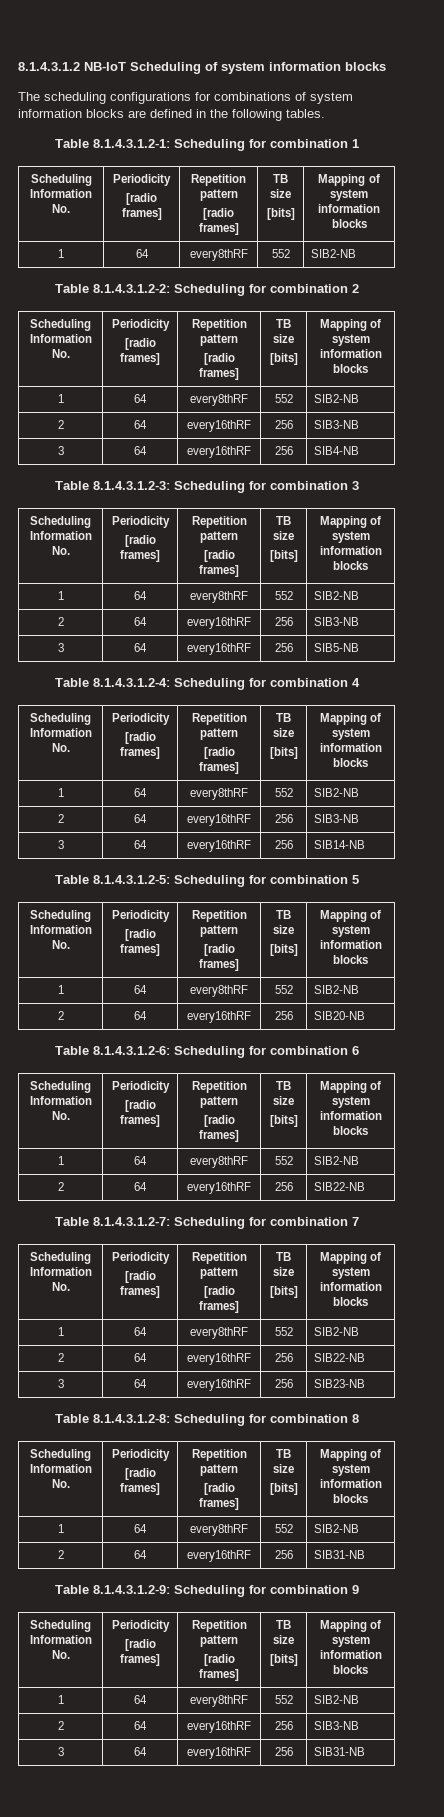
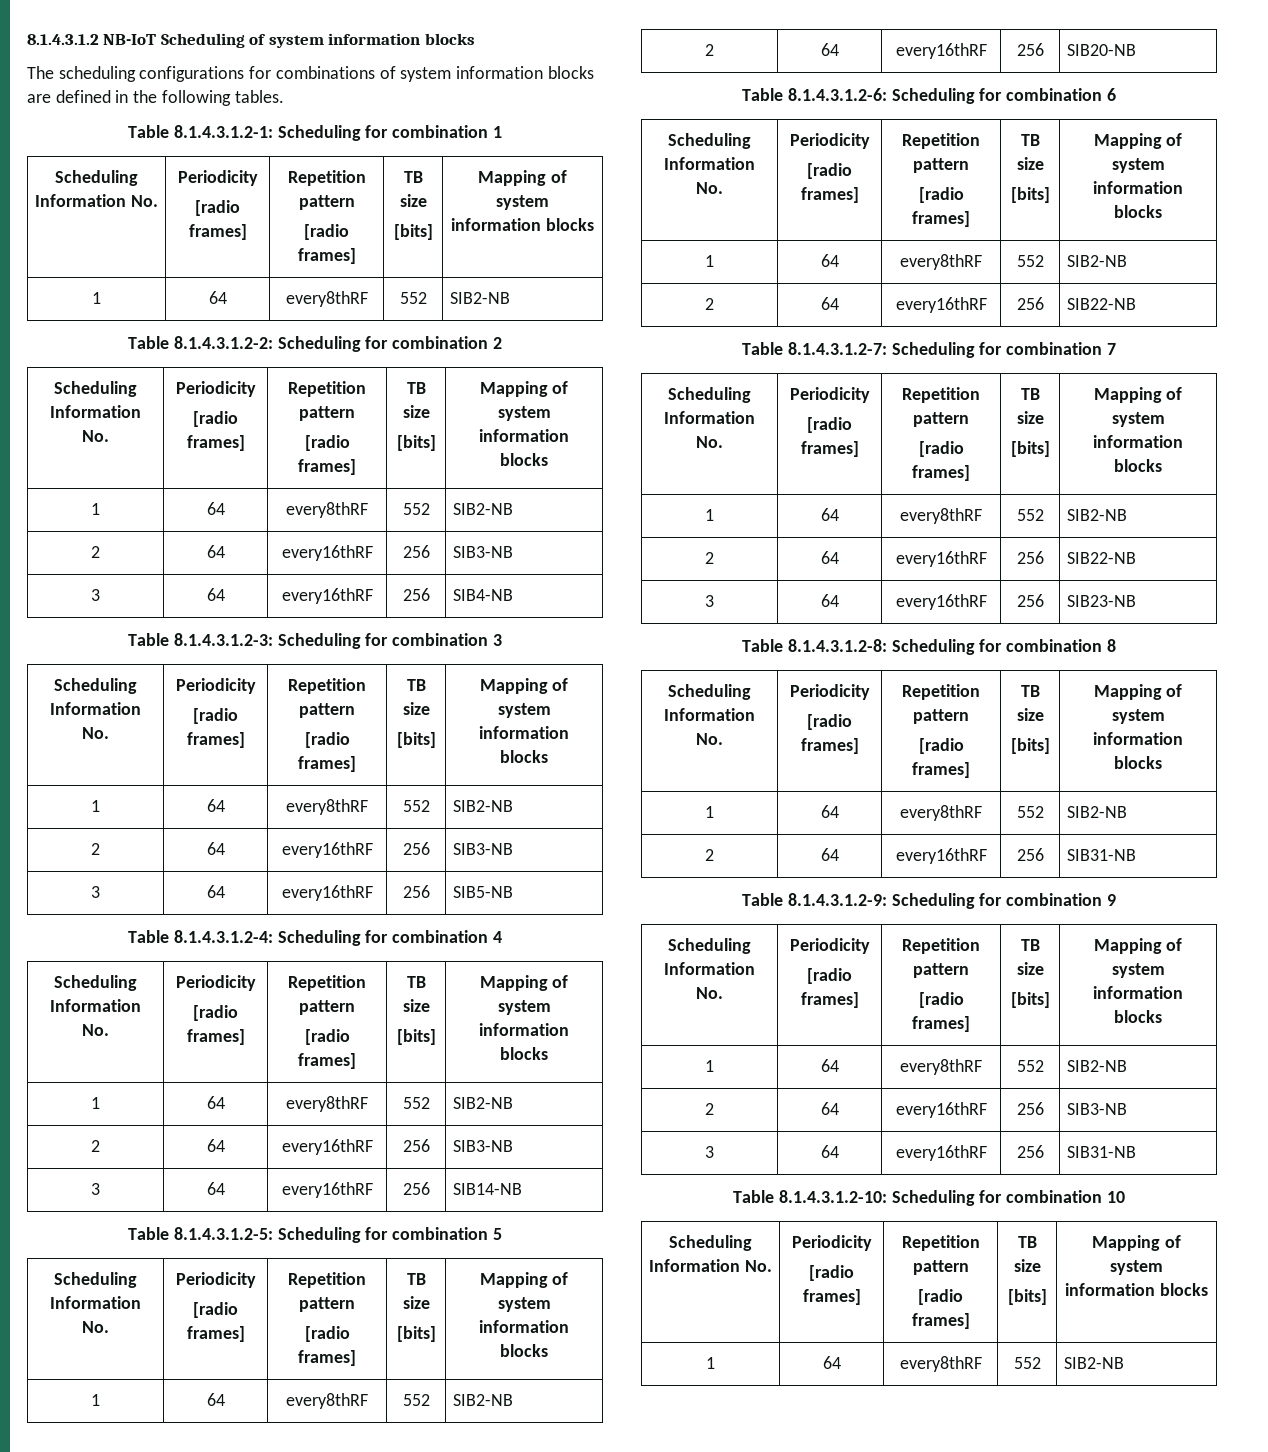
+ Table 8.1.4.3.1.2-10: Scheduling for combination 10
+ Scheduling Information No. | Periodicity
+ [radio frames] | Repetition pattern
+ [radio frames] | TB size
+ [bits] | Mapping of system information blocks
+ 1 | 64 | every8thRF | 552 | SIB2-NB

